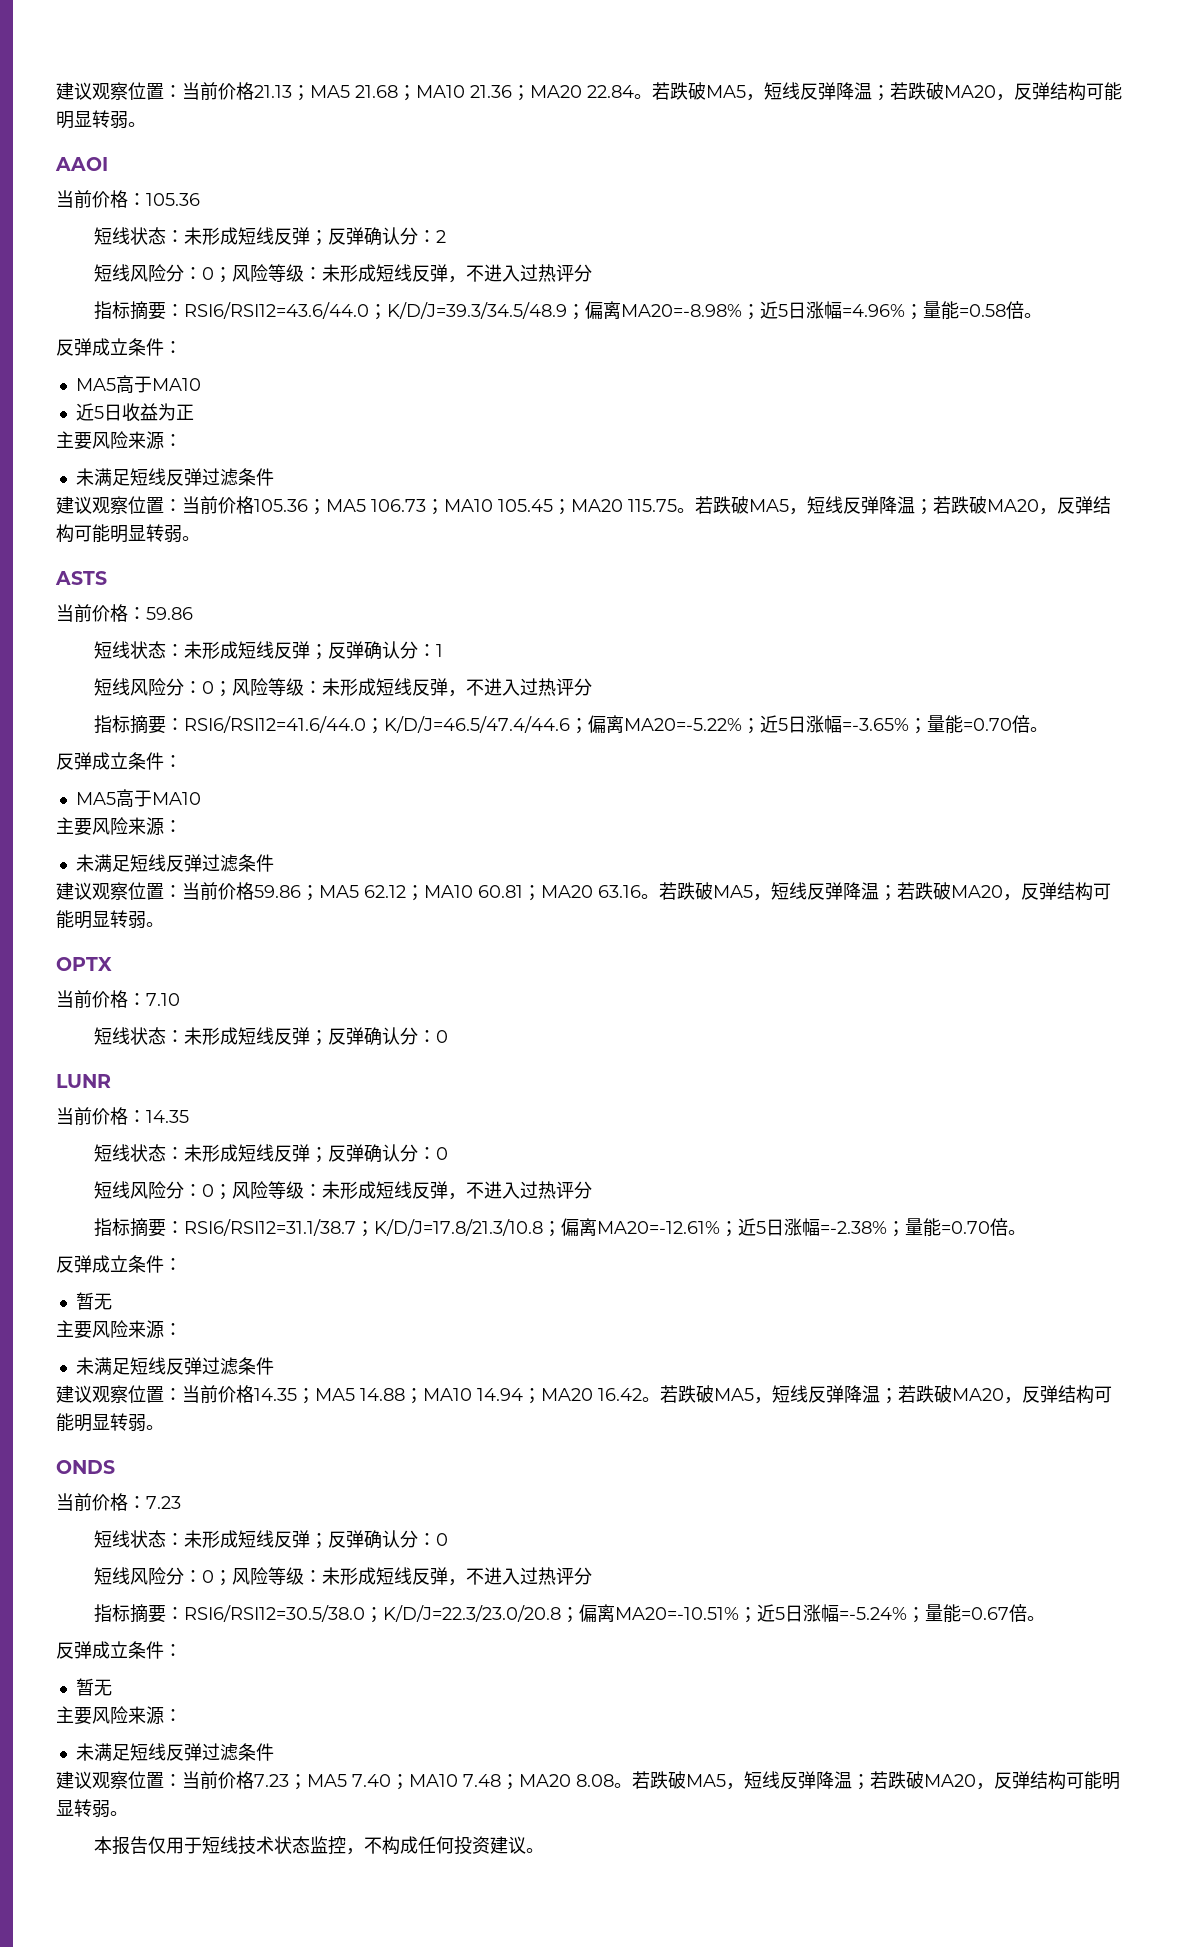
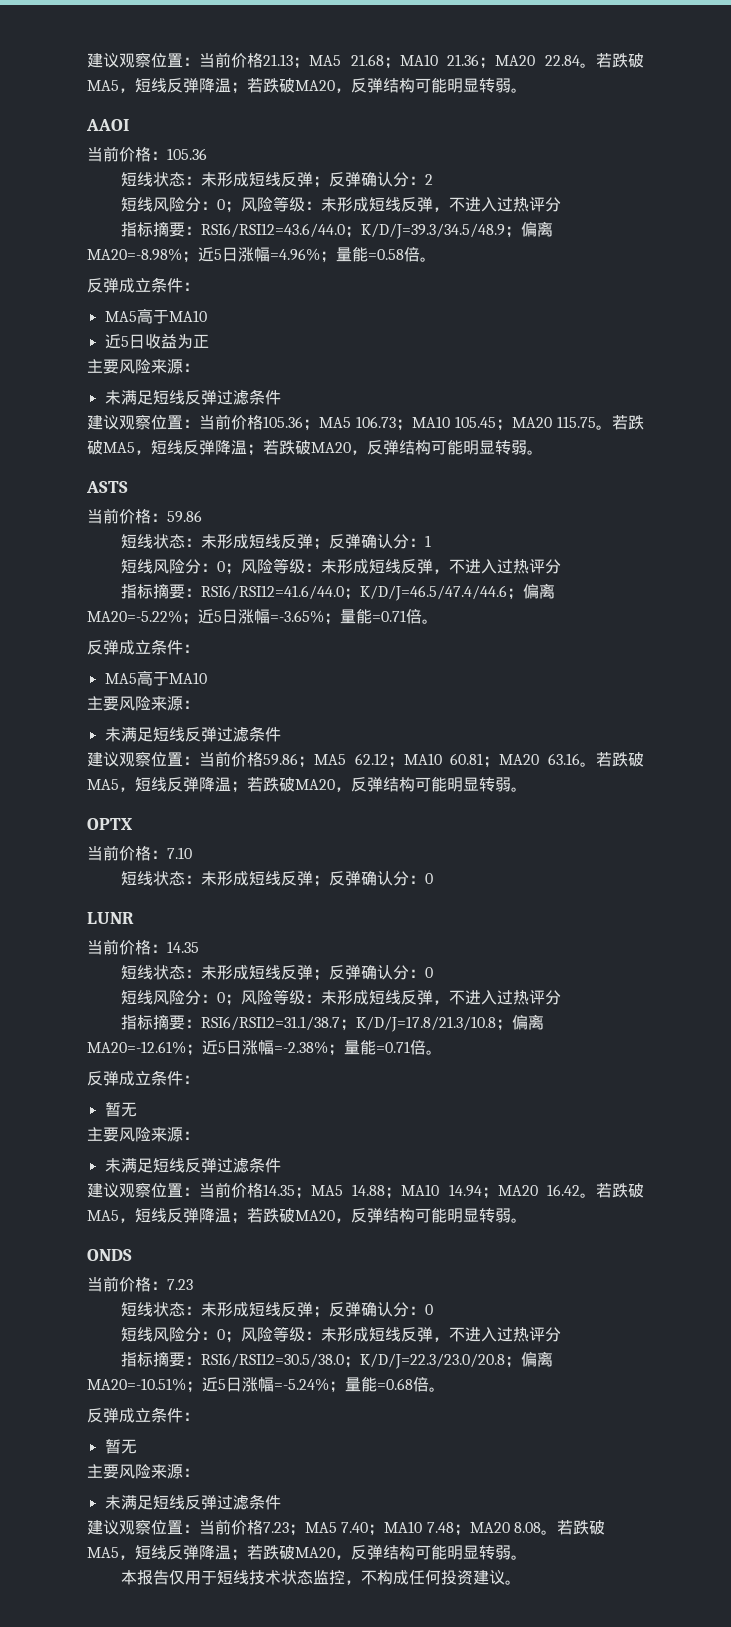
- 指标摘要：RSI6/RSI12=41.6/44.0；K/D/J=46.5/47.4/44.6；偏离MA20=-5.22%；近5日涨幅=-3.65%；量能=0.70倍。
+ 指标摘要：RSI6/RSI12=41.6/44.0；K/D/J=46.5/47.4/44.6；偏离MA20=-5.22%；近5日涨幅=-3.65%；量能=0.71倍。
- 指标摘要：RSI6/RSI12=31.1/38.7；K/D/J=17.8/21.3/10.8；偏离MA20=-12.61%；近5日涨幅=-2.38%；量能=0.70倍。
+ 指标摘要：RSI6/RSI12=31.1/38.7；K/D/J=17.8/21.3/10.8；偏离MA20=-12.61%；近5日涨幅=-2.38%；量能=0.71倍。
- 指标摘要：RSI6/RSI12=30.5/38.0；K/D/J=22.3/23.0/20.8；偏离MA20=-10.51%；近5日涨幅=-5.24%；量能=0.67倍。
+ 指标摘要：RSI6/RSI12=30.5/38.0；K/D/J=22.3/23.0/20.8；偏离MA20=-10.51%；近5日涨幅=-5.24%；量能=0.68倍。

